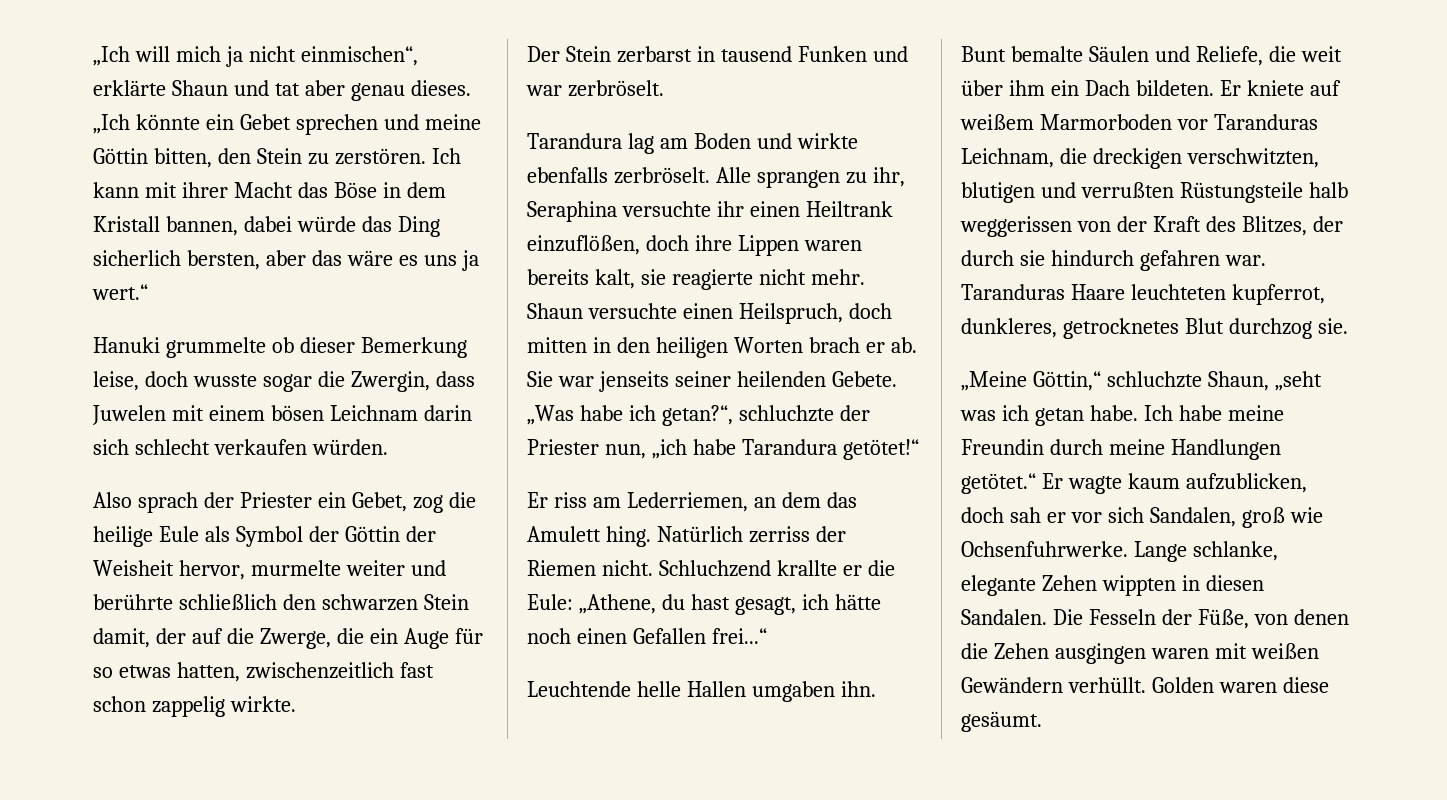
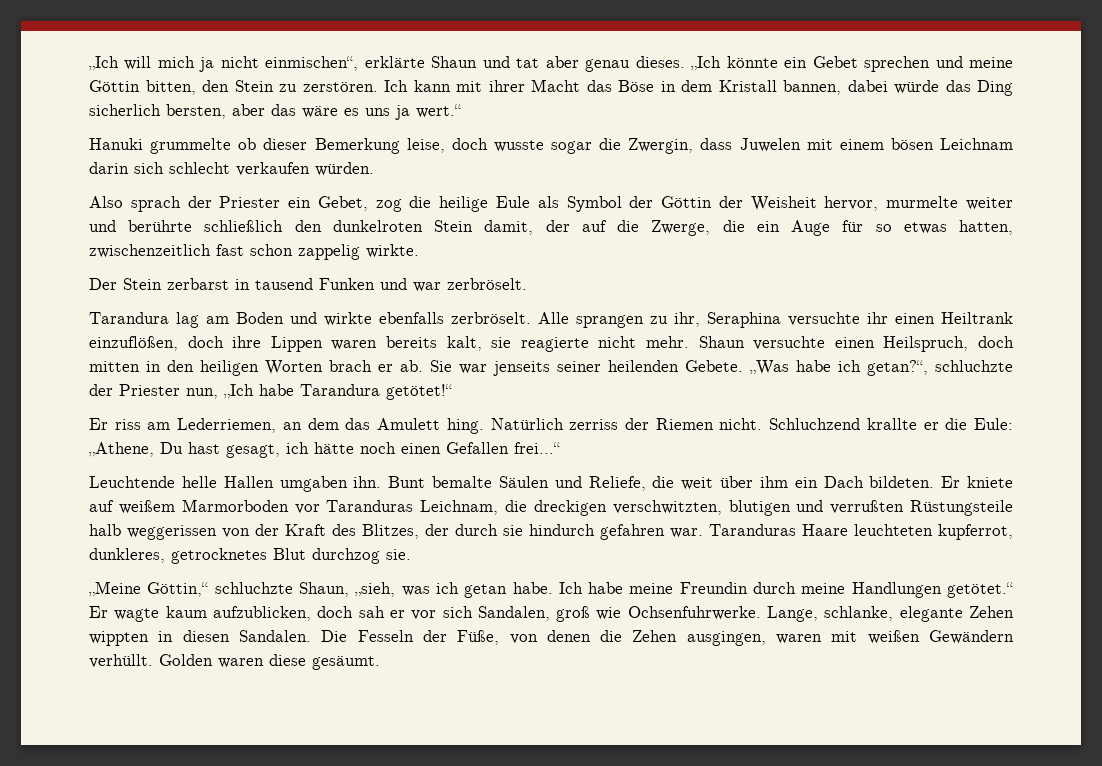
- Also sprach der Priester ein Gebet, zog die heilige Eule als Symbol der Göttin der Weisheit hervor, murmelte weiter und berührte schließlich den schwarzen Stein damit, der auf die Zwerge, die ein Auge für so etwas hatten, zwischenzeitlich fast schon zappelig wirkte.
+ Also sprach der Priester ein Gebet, zog die heilige Eule als Symbol der Göttin der Weisheit hervor, murmelte weiter und berührte schließlich den dunkelroten Stein damit, der auf die Zwerge, die ein Auge für so etwas hatten, zwischenzeitlich fast schon zappelig wirkte.
- „Was habe ich getan?“, schluchzte der Priester nun, „ich habe Tarandura getötet!“
+ „Was habe ich getan?“, schluchzte der Priester nun, „Ich habe Tarandura getötet!“
- Schluchzend krallte er die Eule: „Athene, du hast gesagt, ich hätte noch einen Gefallen frei...“
+ Schluchzend krallte er die Eule: „Athene, Du hast gesagt, ich hätte noch einen Gefallen frei...“
- „Meine Göttin,“ schluchzte Shaun, „seht was ich getan habe.
+ „Meine Göttin,“ schluchzte Shaun, „sieh, was ich getan habe.
- Lange schlanke, elegante Zehen wippten in diesen Sandalen.
+ Lange, schlanke, elegante Zehen wippten in diesen Sandalen.
- Die Fesseln der Füße, von denen die Zehen ausgingen waren mit weißen Gewändern verhüllt.
+ Die Fesseln der Füße, von denen die Zehen ausgingen, waren mit weißen Gewändern verhüllt.

